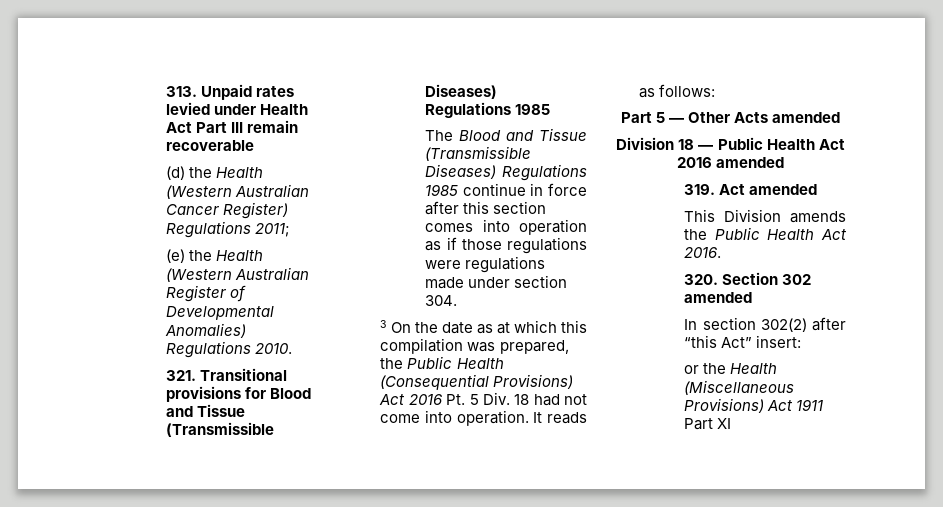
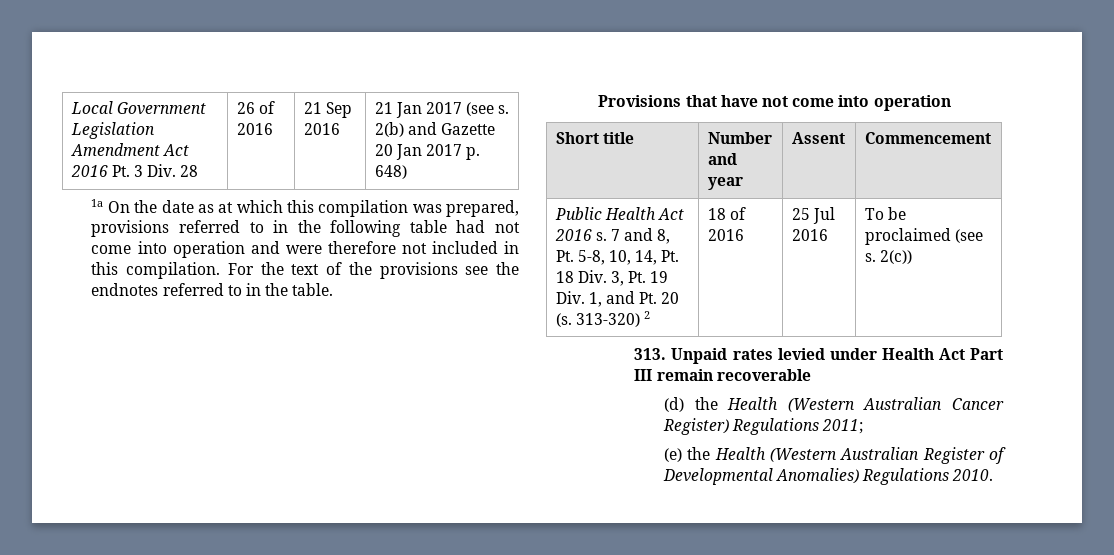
+ Local Government Legislation Amendment Act 2016 Pt. 3 Div. 28 | 26 of 2016 | 21 Sep 2016 | 21 Jan 2017 (see s. 2(b) and Gazette 20 Jan 2017 p. 648)
+ 1a On the date as at which this compilation was prepared, provisions referred to in the following table had not come into operation and were therefore not included in this compilation. For the text of the provisions see the endnotes referred to in the table.
+ Provisions that have not come into operation
+ Short title | Number and year | Assent | Commencement
+ Public Health Act 2016 s. 7 and 8, Pt. 5-8, 10, 14, Pt. 18 Div. 3, Pt. 19 Div. 1, and Pt. 20 (s. 313-320) 2 | 18 of 2016 | 25 Jul 2016 | To be proclaimed (see s. 2(c))
- 321. Transitional provisions for Blood and Tissue (Transmissible Diseases) Regulations 1985
- The Blood and Tissue (Transmissible Diseases) Regulations 1985 continue in force after this section comes into operation as if those regulations were regulations made under section 304.
- 3 On the date as at which this compilation was prepared, the Public Health (Consequential Provisions) Act 2016 Pt. 5 Div. 18 had not come into operation. It reads as follows:
- Part 5 — Other Acts amended
- Division 18 — Public Health Act 2016 amended
- 319. Act amended
- This Division amends the Public Health Act 2016.
- 320. Section 302 amended
- In section 302(2) after “this Act” insert:
- or the Health (Miscellaneous Provisions) Act 1911 Part XI

